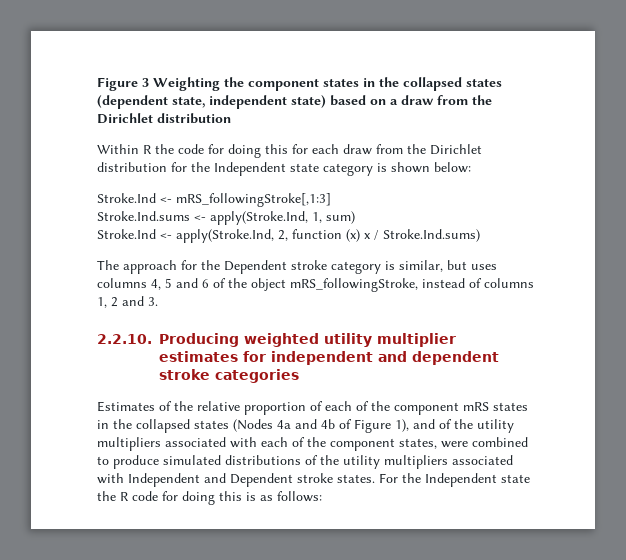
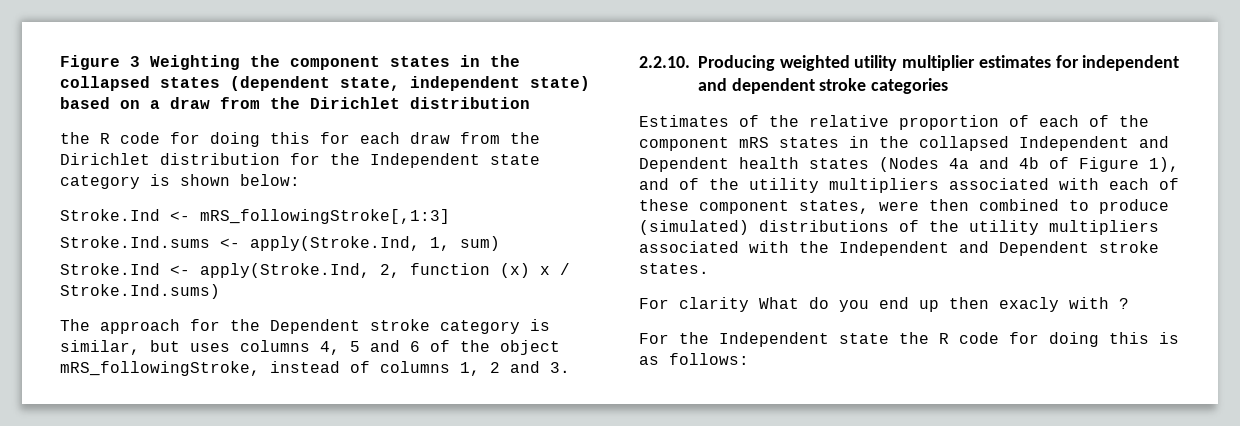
- Within R the code for doing this for each draw from the Dirichlet distribution for the Independent state category is shown below:
+ the R code for doing this for each draw from the Dirichlet distribution for the Independent state category is shown below:
- Estimates of the relative proportion of each of the component mRS states in the collapsed states (Nodes 4a and 4b of Figure 1), and of the utility multipliers associated with each of the component states, were combined to produce simulated distributions of the utility multipliers associated with Independent and Dependent stroke states. For the Independent state the R code for doing this is as follows:
+ Estimates of the relative proportion of each of the component mRS states in the collapsed Independent and Dependent health states (Nodes 4a and 4b of Figure 1), and of the utility multipliers associated with each of these component states, were then combined to produce (simulated) distributions of the utility multipliers associated with the Independent and Dependent stroke states.
+ For clarity What do you end up then exacly with ?
+ For the Independent state the R code for doing this is as follows:

